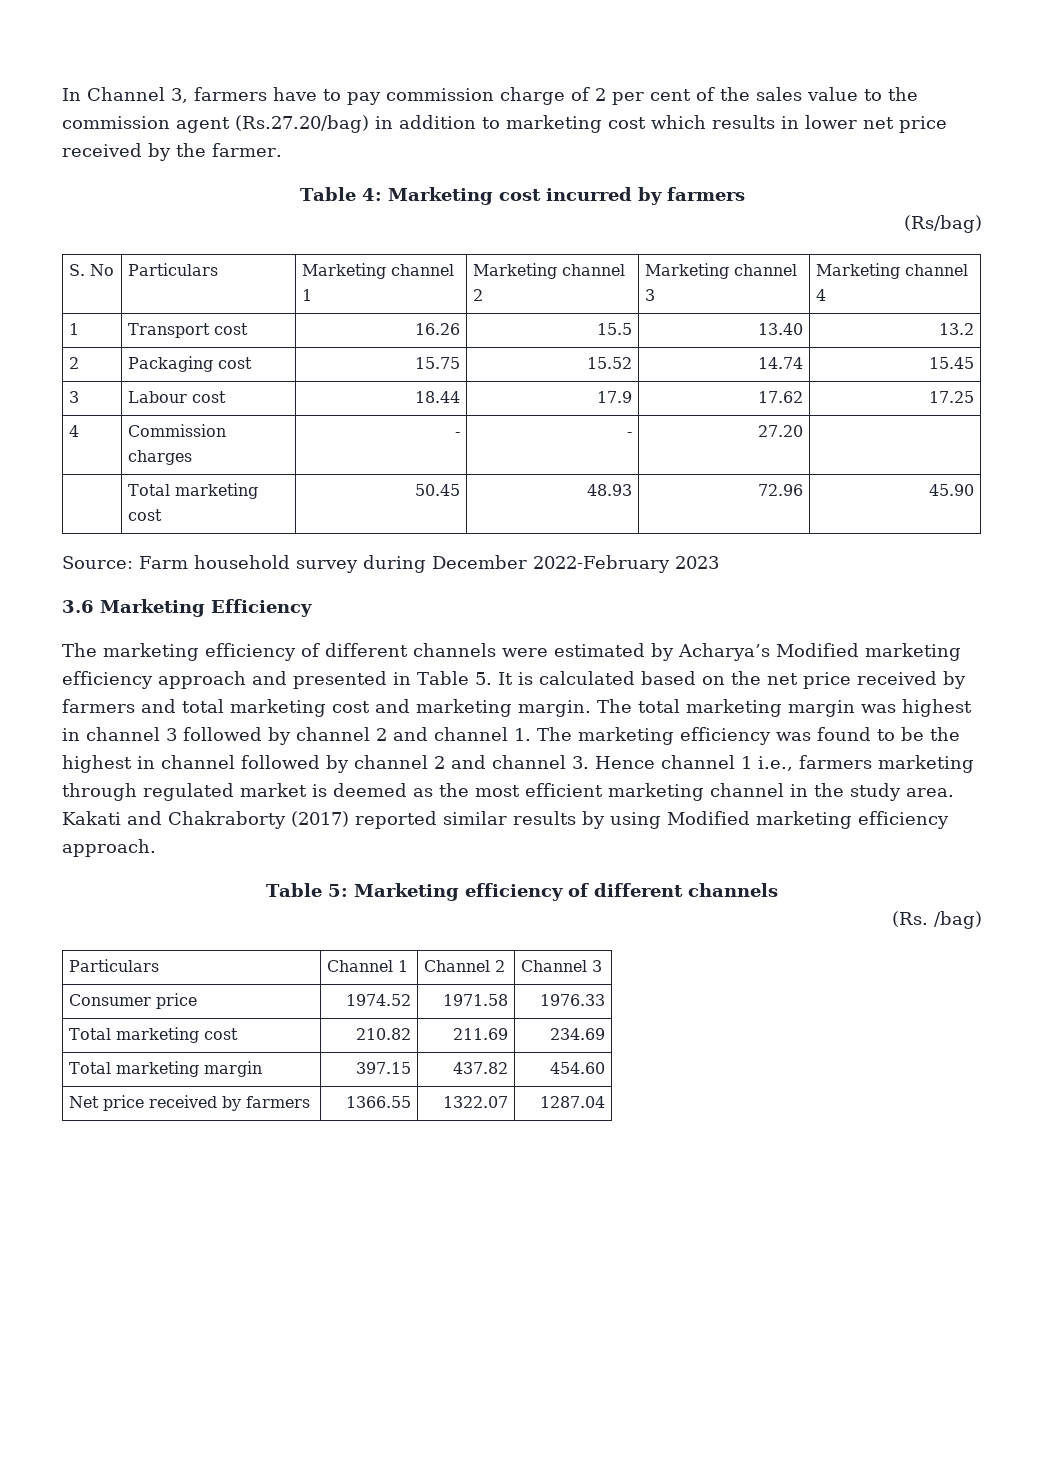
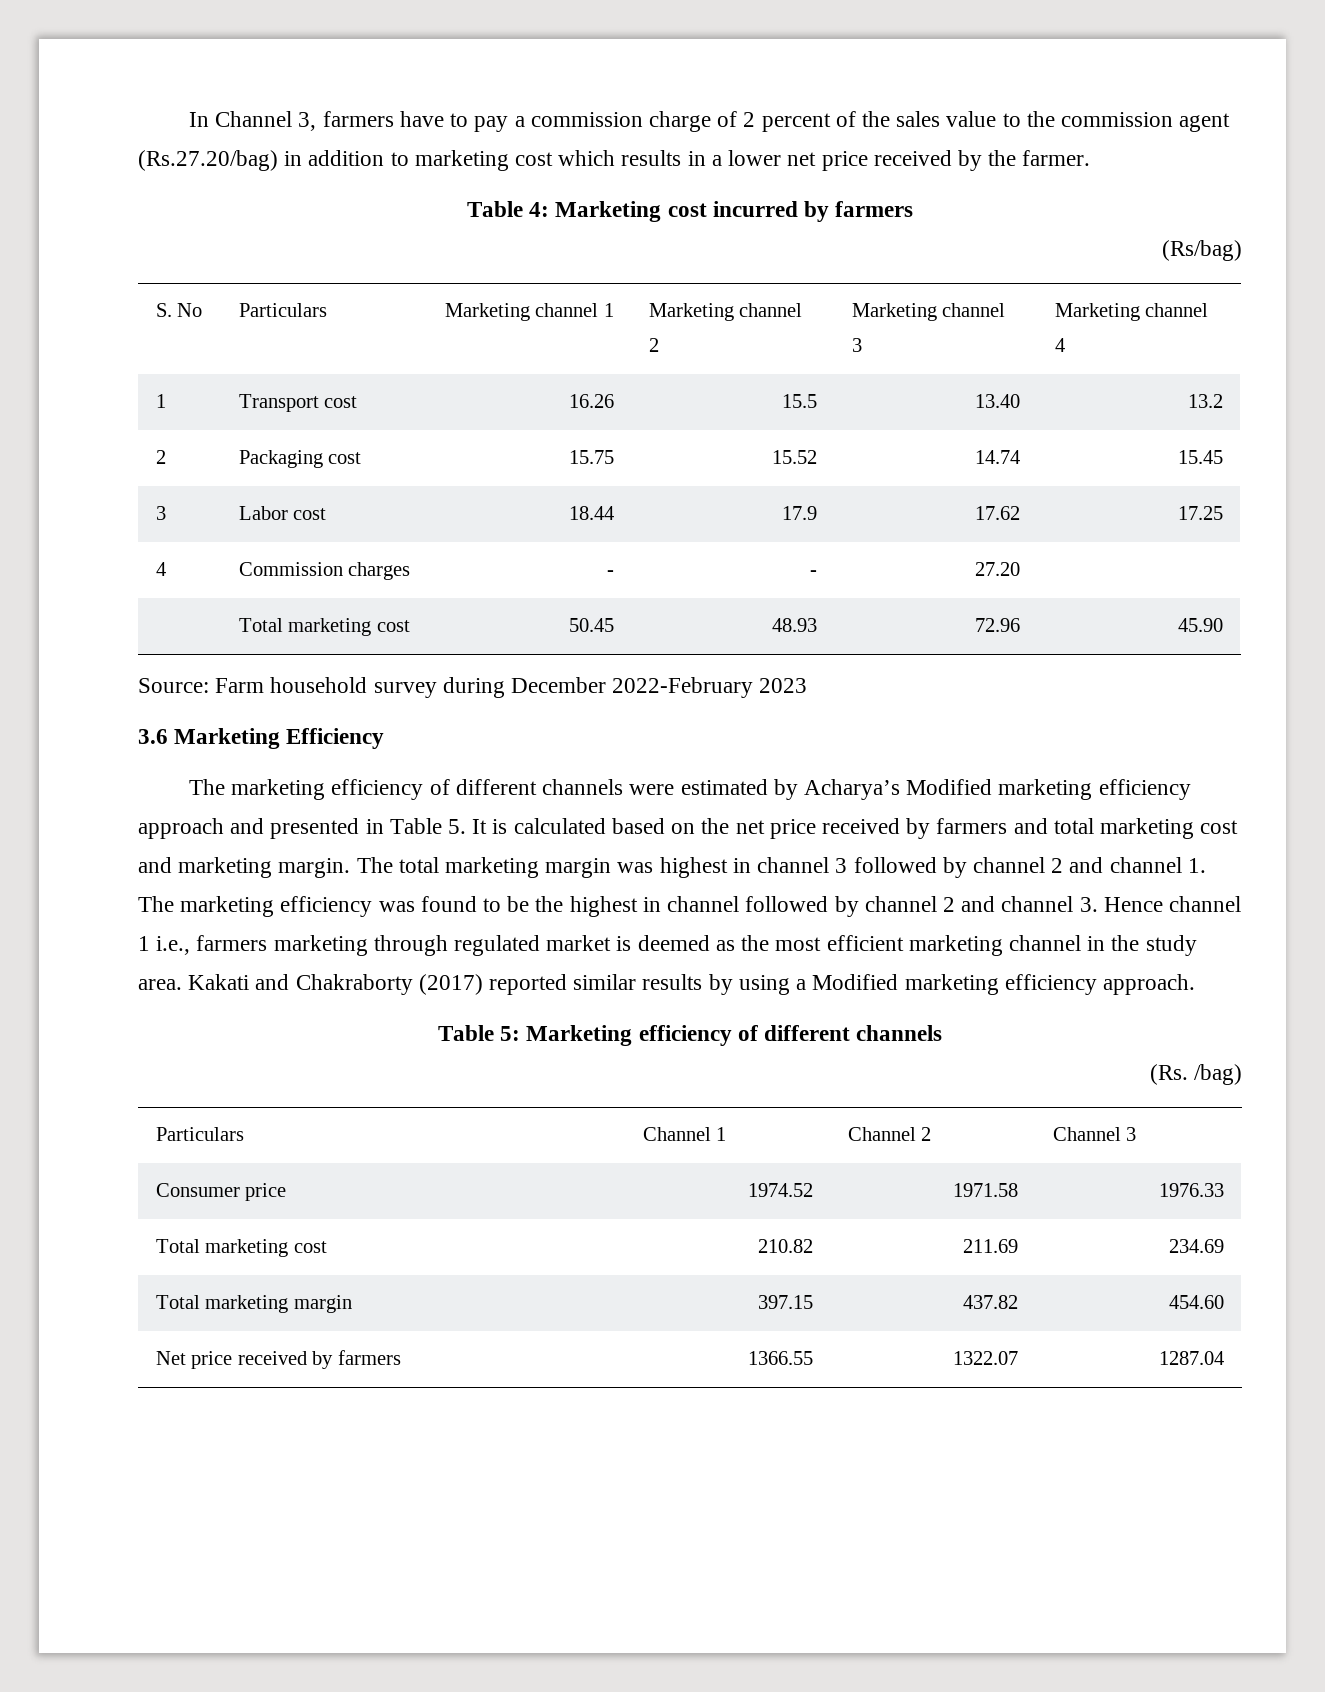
- In Channel 3, farmers have to pay commission charge of 2 per cent of the sales value to the commission agent (Rs.27.20/bag) in addition to marketing cost which results in lower net price received by the farmer.
+ In Channel 3, farmers have to pay a commission charge of 2 percent of the sales value to the commission agent (Rs.27.20/bag) in addition to marketing cost which results in a lower net price received by the farmer.
- 3 | Labour cost | 18.44 | 17.9 | 17.62 | 17.25
+ 3 | Labor cost | 18.44 | 17.9 | 17.62 | 17.25
- Kakati and Chakraborty (2017) reported similar results by using Modified marketing efficiency approach.
+ Kakati and Chakraborty (2017) reported similar results by using a Modified marketing efficiency approach.

